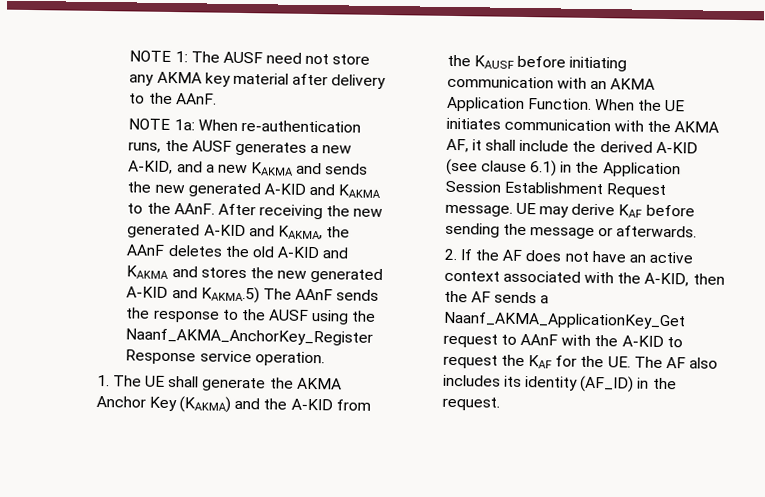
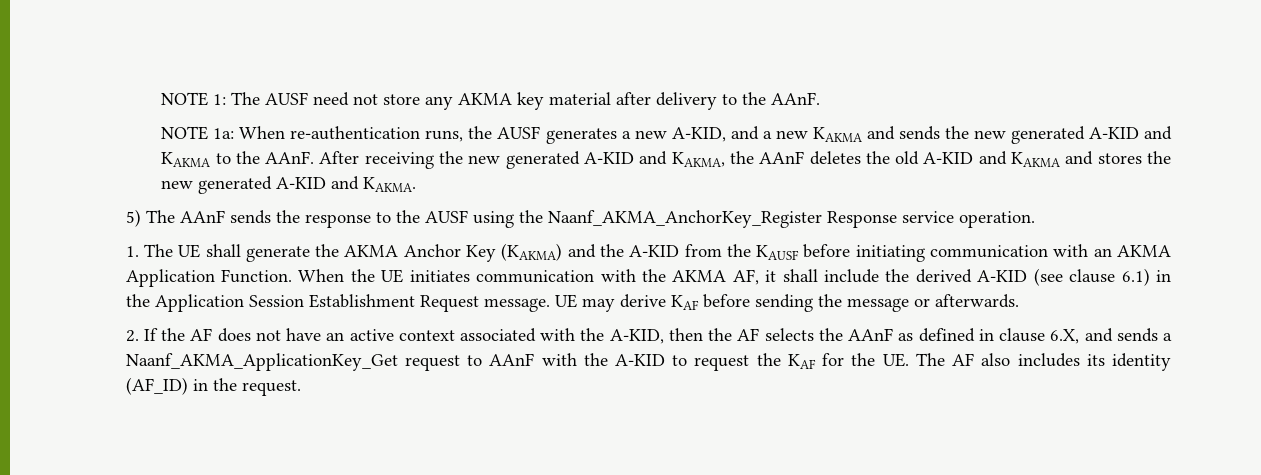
- After receiving the new generated A-KID and KAKMA, the AAnF deletes the old A-KID and KAKMA and stores the new generated A-KID and KAKMA.5) The AAnF sends the response to the AUSF using the Naanf_AKMA_AnchorKey_Register Response service operation.
+ After receiving the new generated A-KID and KAKMA, the AAnF deletes the old A-KID and KAKMA and stores the new generated A-KID and KAKMA.
+ 5) The AAnF sends the response to the AUSF using the Naanf_AKMA_AnchorKey_Register Response service operation.
- 2. If the AF does not have an active context associated with the A-KID, then the AF sends a Naanf_AKMA_ApplicationKey_Get request to AAnF with the A-KID to request the KAF for the UE. The AF also includes its identity (AF_ID) in the request.
+ 2. If the AF does not have an active context associated with the A-KID, then the AF selects the AAnF as defined in clause 6.X, and sends a Naanf_AKMA_ApplicationKey_Get request to AAnF with the A-KID to request the KAF for the UE. The AF also includes its identity (AF_ID) in the request.

